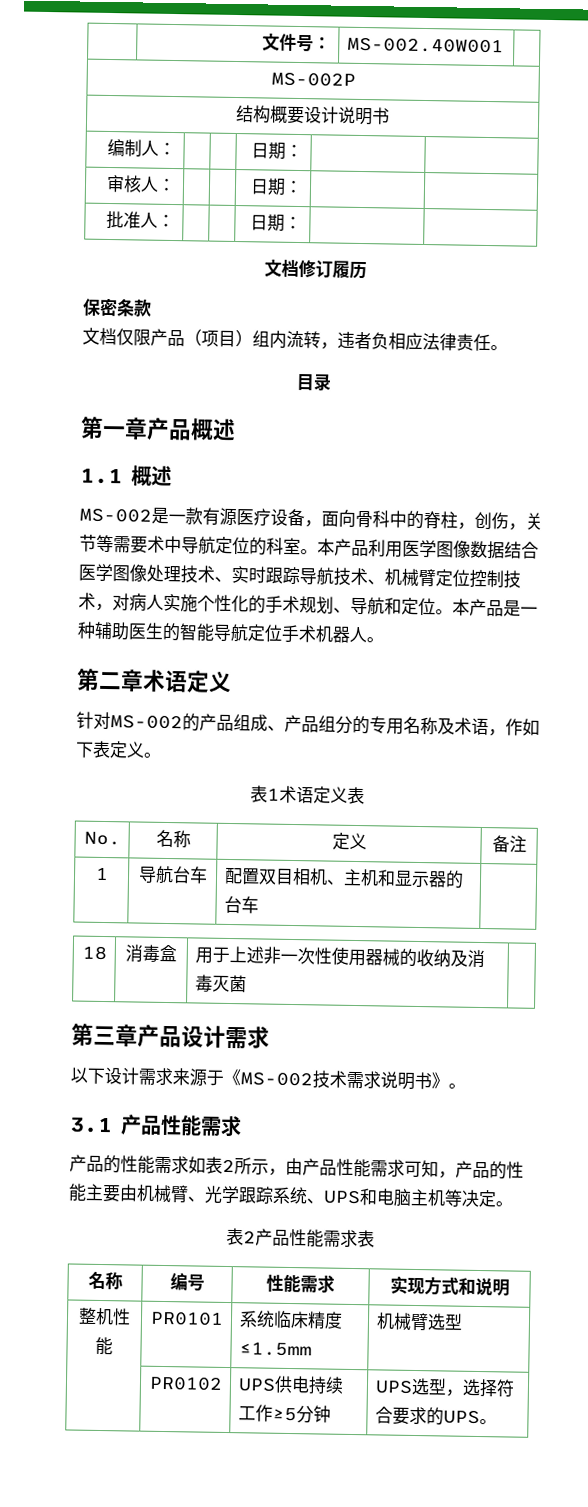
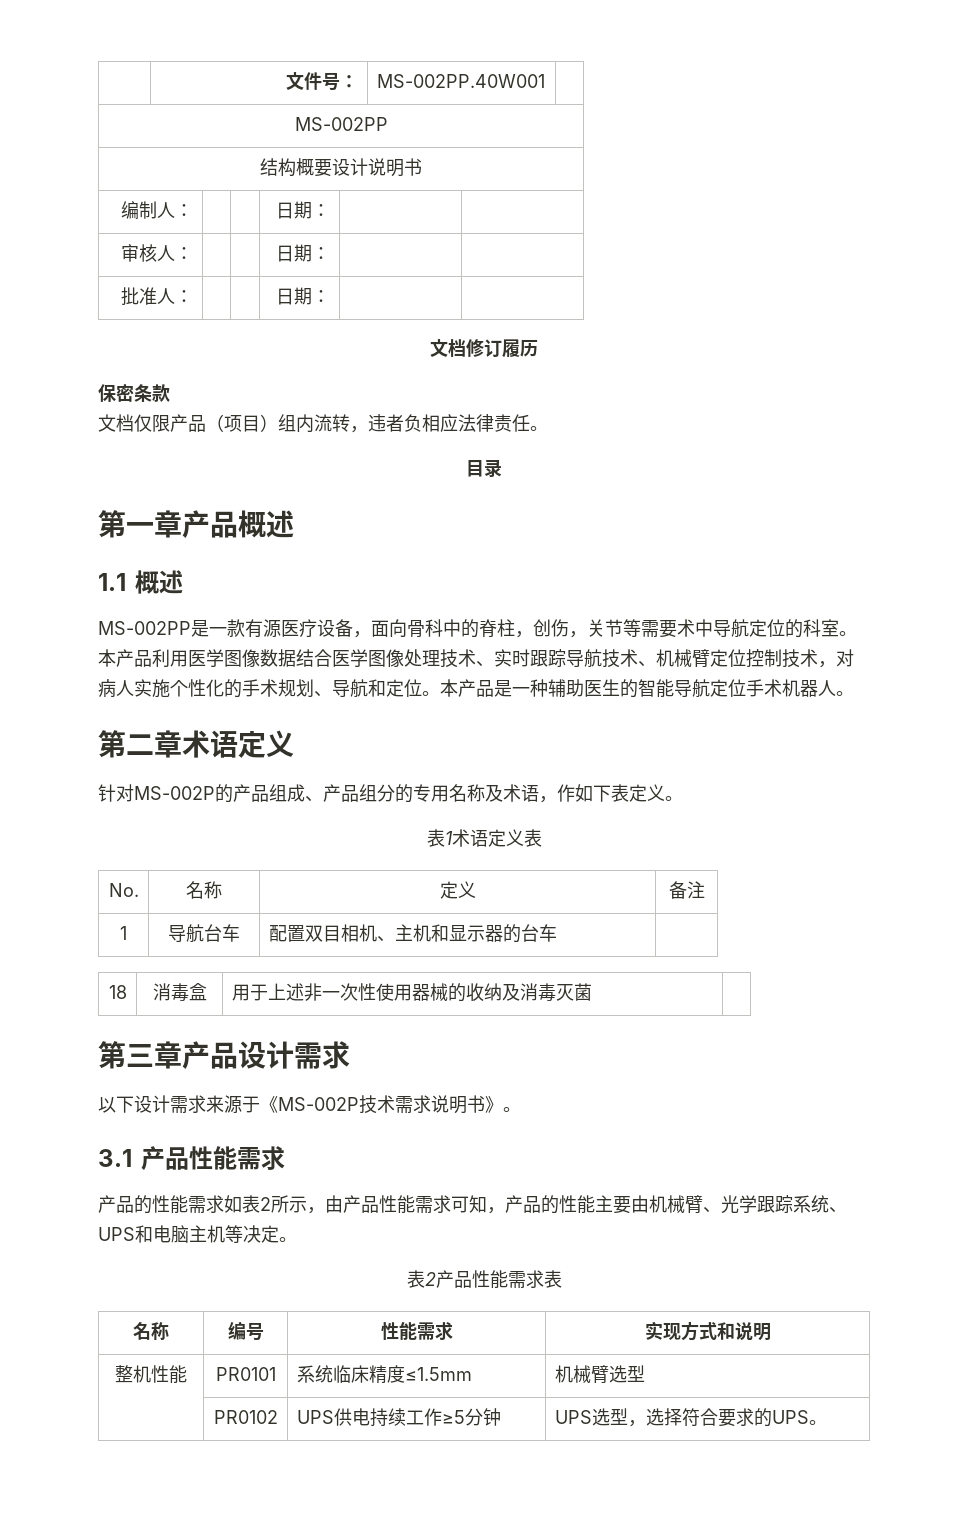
- | 文件号： | MS-002.40W001 |
- MS-002P
+ | 文件号： | MS-002PP.40W001 |
+ MS-002PP
- MS-002是一款有源医疗设备，面向骨科中的脊柱，创伤，关节等需要术中导航定位的科室。
+ MS-002PP是一款有源医疗设备，面向骨科中的脊柱，创伤，关节等需要术中导航定位的科室。
- 针对MS-002的产品组成、产品组分的专用名称及术语，作如下表定义。
+ 针对MS-002P的产品组成、产品组分的专用名称及术语，作如下表定义。
- 以下设计需求来源于《MS-002技术需求说明书》。
+ 以下设计需求来源于《MS-002P技术需求说明书》。

